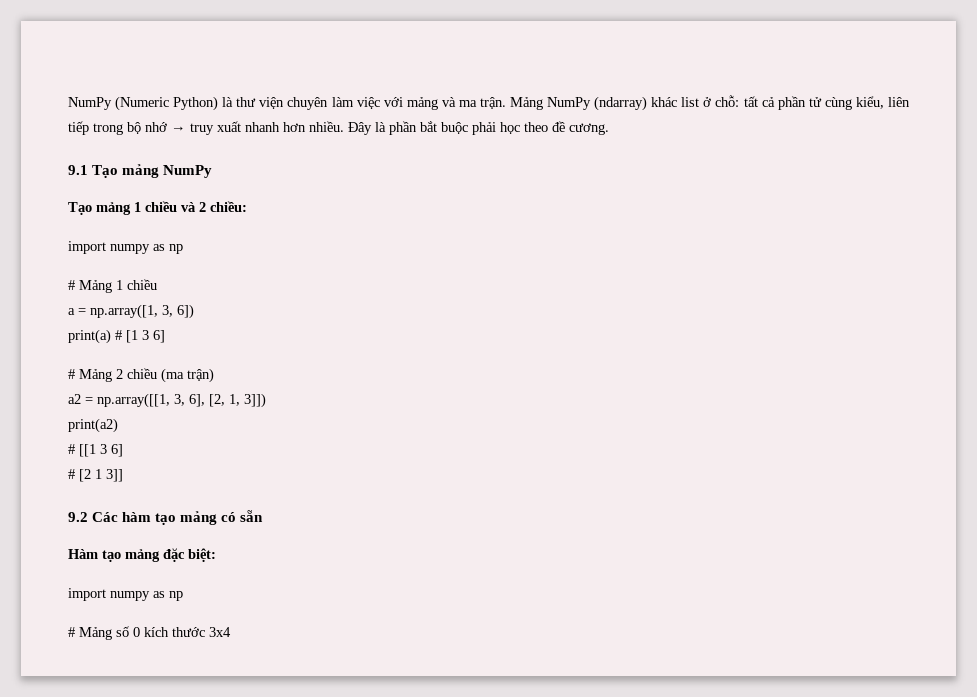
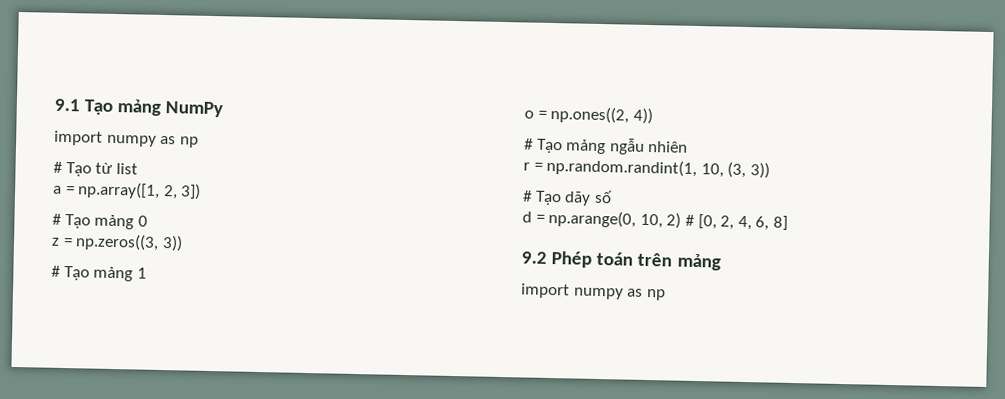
- NumPy (Numeric Python) là thư viện chuyên làm việc với mảng và ma trận. Mảng NumPy (ndarray) khác list ở chỗ: tất cả phần tử cùng kiểu, liên tiếp trong bộ nhớ → truy xuất nhanh hơn nhiều. Đây là phần bắt buộc phải học theo đề cương.
  9.1 Tạo mảng NumPy
- Tạo mảng 1 chiều và 2 chiều:
  import numpy as np
- # Mảng 1 chiều
+ # Tạo từ list
- a = np.array([1, 3, 6])
- print(a) # [1 3 6]
- # Mảng 2 chiều (ma trận)
- a2 = np.array([[1, 3, 6], [2, 1, 3]])
- print(a2)
- # [[1 3 6]
- # [2 1 3]]
- 9.2 Các hàm tạo mảng có sẵn
- Hàm tạo mảng đặc biệt:
+ a = np.array([1, 2, 3])
+ # Tạo mảng 0
+ z = np.zeros((3, 3))
+ # Tạo mảng 1
+ o = np.ones((2, 4))
+ # Tạo mảng ngẫu nhiên
+ r = np.random.randint(1, 10, (3, 3))
+ # Tạo dãy số
+ d = np.arange(0, 10, 2) # [0, 2, 4, 6, 8]
+ 9.2 Phép toán trên mảng
  import numpy as np
- # Mảng số 0 kích thước 3x4

